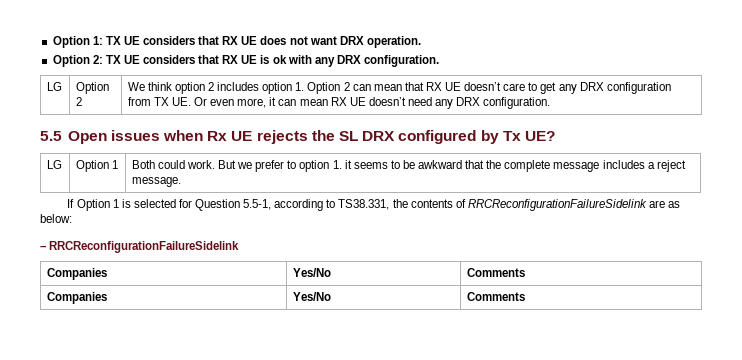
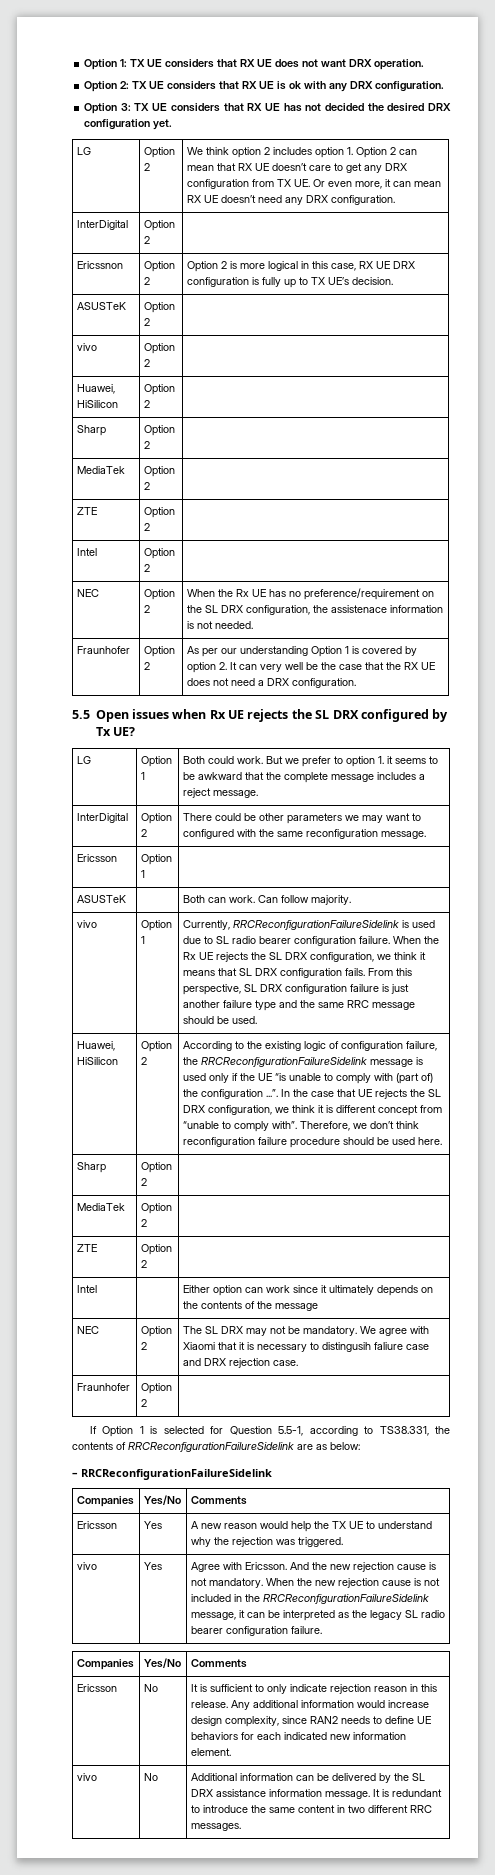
+ Option 3: TX UE considers that RX UE has not decided the desired DRX configuration yet.
  LG | Option 2 | We think option 2 includes option 1. Option 2 can mean that RX UE doesn’t care to get any DRX configuration from TX UE. Or even more, it can mean RX UE doesn’t need any DRX configuration.
+ InterDigital | Option 2 |
+ Ericssnon | Option 2 | Option 2 is more logical in this case, RX UE DRX configuration is fully up to TX UE’s decision.
+ ASUSTeK | Option 2 |
+ vivo | Option 2 |
+ Huawei, HiSilicon | Option 2 |
+ Sharp | Option 2 |
+ MediaTek | Option 2 |
+ ZTE | Option 2 |
+ Intel | Option 2 |
+ NEC | Option 2 | When the Rx UE has no preference/requirement on the SL DRX configuration, the assistenace information is not needed.
+ Fraunhofer | Option 2 | As per our understanding Option 1 is covered by option 2. It can very well be the case that the RX UE does not need a DRX configuration.
+ InterDigital | Option 2 | There could be other parameters we may want to configured with the same reconfiguration message.
+ Ericsson | Option 1 |
+ ASUSTeK | | Both can work. Can follow majority.
+ vivo | Option 1 | Currently, RRCReconfigurationFailureSidelink is used due to SL radio bearer configuration failure. When the Rx UE rejects the SL DRX configuration, we think it means that SL DRX configuration fails. From this perspective, SL DRX configuration failure is just another failure type and the same RRC message should be used.
+ Huawei, HiSilicon | Option 2 | According to the existing logic of configuration failure, the RRCReconfigurationFailureSidelink message is used only if the UE “is unable to comply with (part of) the configuration ...”. In the case that UE rejects the SL DRX configuration, we think it is different concept from “unable to comply with”. Therefore, we don’t think reconfiguration failure procedure should be used here.
+ Sharp | Option 2 |
+ MediaTek | Option 2 |
+ ZTE | Option 2 |
+ Intel | | Either option can work since it ultimately depends on the contents of the message
+ NEC | Option 2 | The SL DRX may not be mandatory. We agree with Xiaomi that it is necessary to distingusih faliure case and DRX rejection case.
+ Fraunhofer | Option 2 |
  – RRCReconfigurationFailureSidelink
  Companies | Yes/No | Comments
+ Ericsson | Yes | A new reason would help the TX UE to understand why the rejection was triggered.
+ vivo | Yes | Agree with Ericsson. And the new rejection cause is not mandatory. When the new rejection cause is not included in the RRCReconfigurationFailureSidelink message, it can be interpreted as the legacy SL radio bearer configuration failure.
  Companies | Yes/No | Comments
+ Ericsson | No | It is sufficient to only indicate rejection reason in this release. Any additional information would increase design complexity, since RAN2 needs to define UE behaviors for each indicated new information element.
+ vivo | No | Additional information can be delivered by the SL DRX assistance information message. It is redundant to introduce the same content in two different RRC messages.

